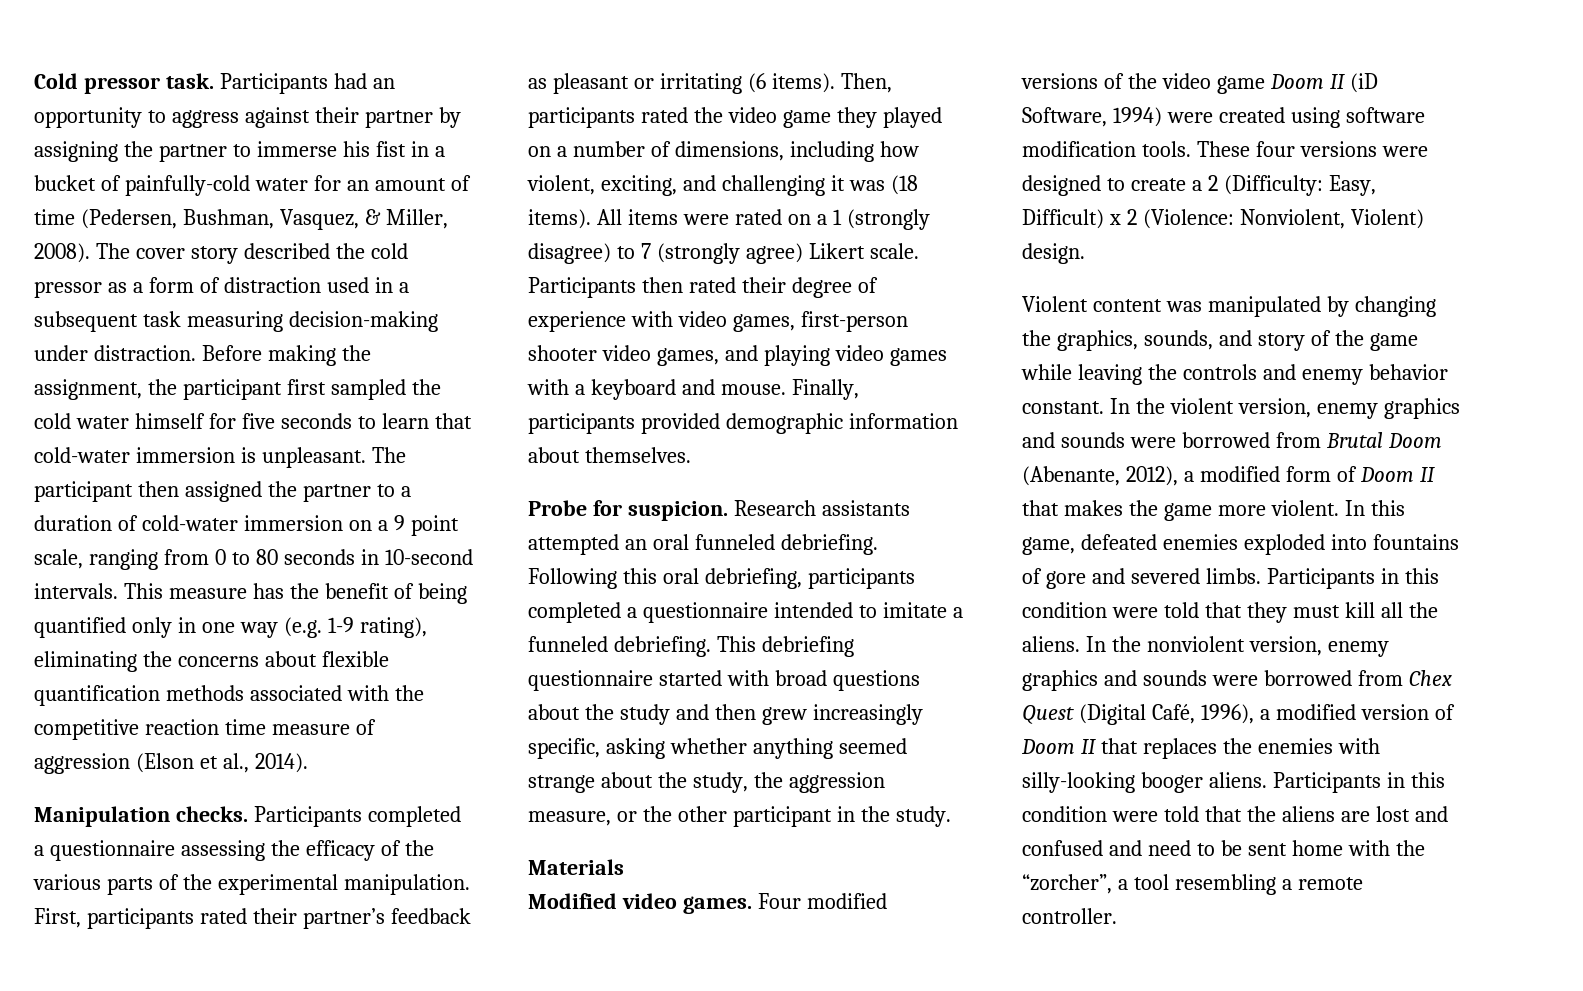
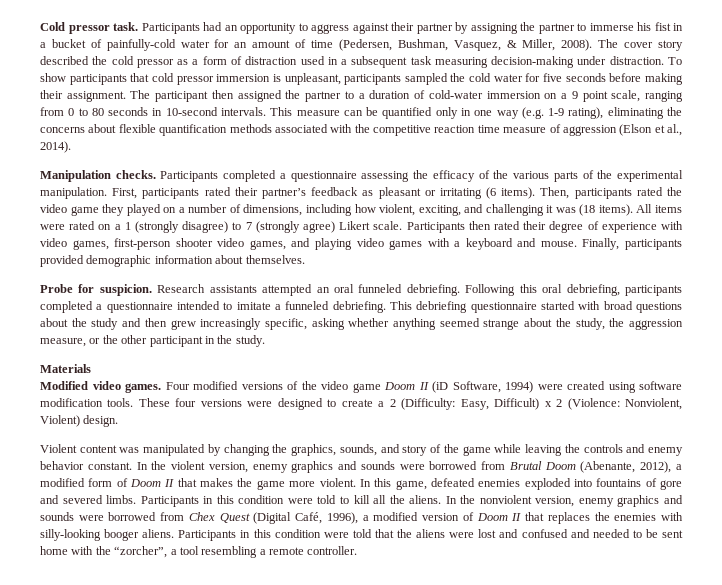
- Before making the assignment, the participant first sampled the cold water himself for five seconds to learn that cold-water immersion is unpleasant.
+ To show participants that cold pressor immersion is unpleasant, participants sampled the cold water for five seconds before making their assignment.
- This measure has the benefit of being quantified only in one way (e.g. 1-9 rating), eliminating the concerns about flexible quantification methods associated with the competitive reaction time measure of aggression (Elson et al., 2014).
+ This measure can be quantified only in one way (e.g. 1-9 rating), eliminating the concerns about flexible quantification methods associated with the competitive reaction time measure of aggression (Elson et al., 2014).
- Participants in this condition were told that they must kill all the aliens.
+ Participants in this condition were told to kill all the aliens.
- Participants in this condition were told that the aliens are lost and confused and need to be sent home with the “zorcher”, a tool resembling a remote controller.
+ Participants in this condition were told that the aliens were lost and confused and needed to be sent home with the “zorcher”, a tool resembling a remote controller.

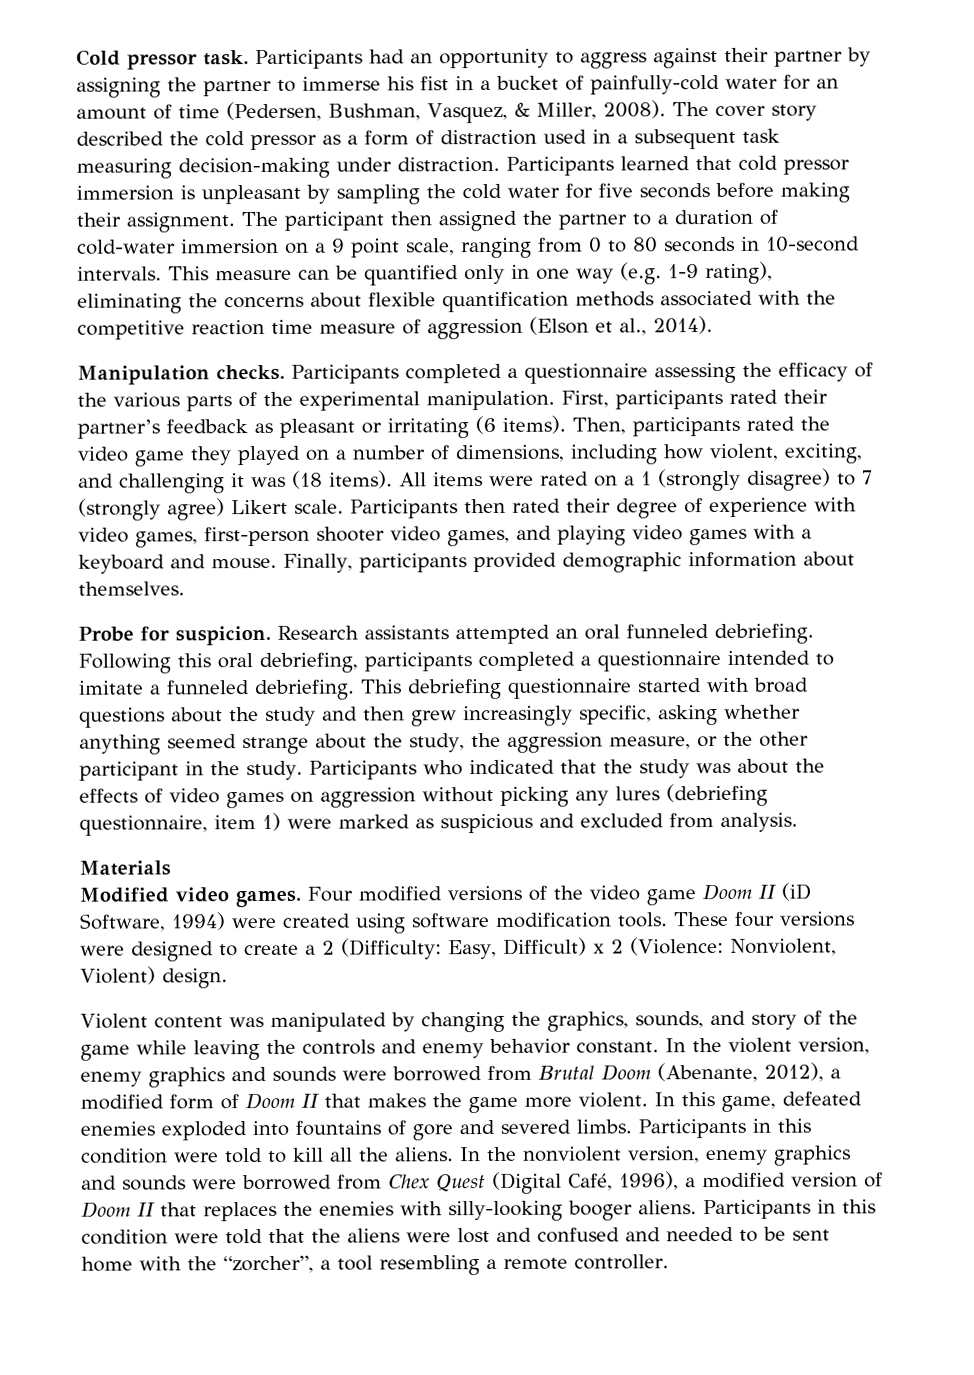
- To show participants that cold pressor immersion is unpleasant, participants sampled the cold water for five seconds before making their assignment.
+ Participants learned that cold pressor immersion is unpleasant by sampling the cold water for five seconds before making their assignment.
+ Participants who indicated that the study was about the effects of video games on aggression without picking any lures (debriefing questionnaire, item 1) were marked as suspicious and excluded from analysis.

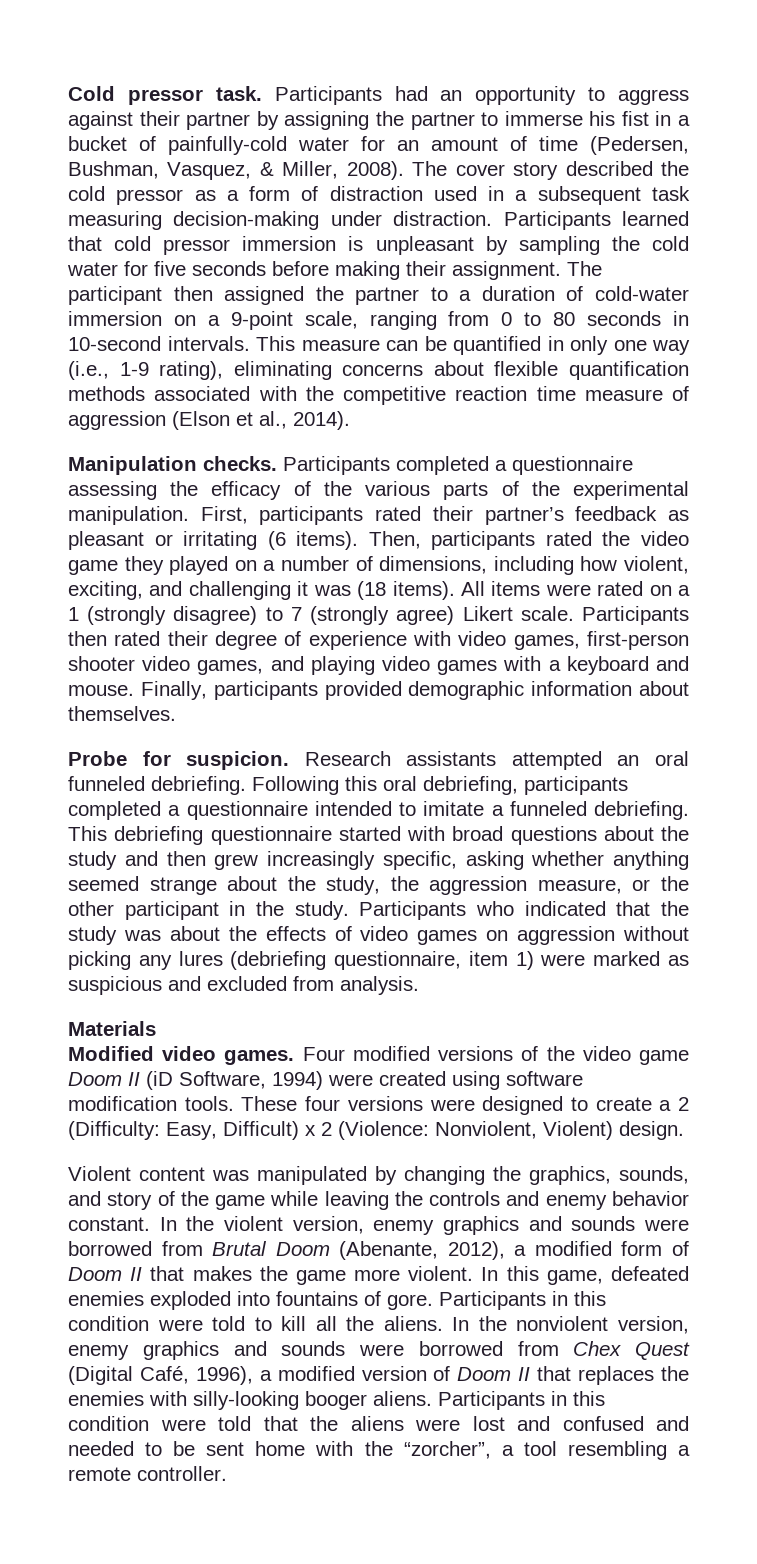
- The participant then assigned the partner to a duration of cold-water immersion on a 9 point scale, ranging from 0 to 80 seconds in 10-second intervals.
+ The participant then assigned the partner to a duration of cold-water immersion on a 9-point scale, ranging from 0 to 80 seconds in 10-second intervals.
- This measure can be quantified only in one way (e.g. 1-9 rating), eliminating the concerns about flexible quantification methods associated with the competitive reaction time measure of aggression (Elson et al., 2014).
+ This measure can be quantified in only one way (i.e., 1-9 rating), eliminating concerns about flexible quantification methods associated with the competitive reaction time measure of aggression (Elson et al., 2014).
- In this game, defeated enemies exploded into fountains of gore and severed limbs.
+ In this game, defeated enemies exploded into fountains of gore.

